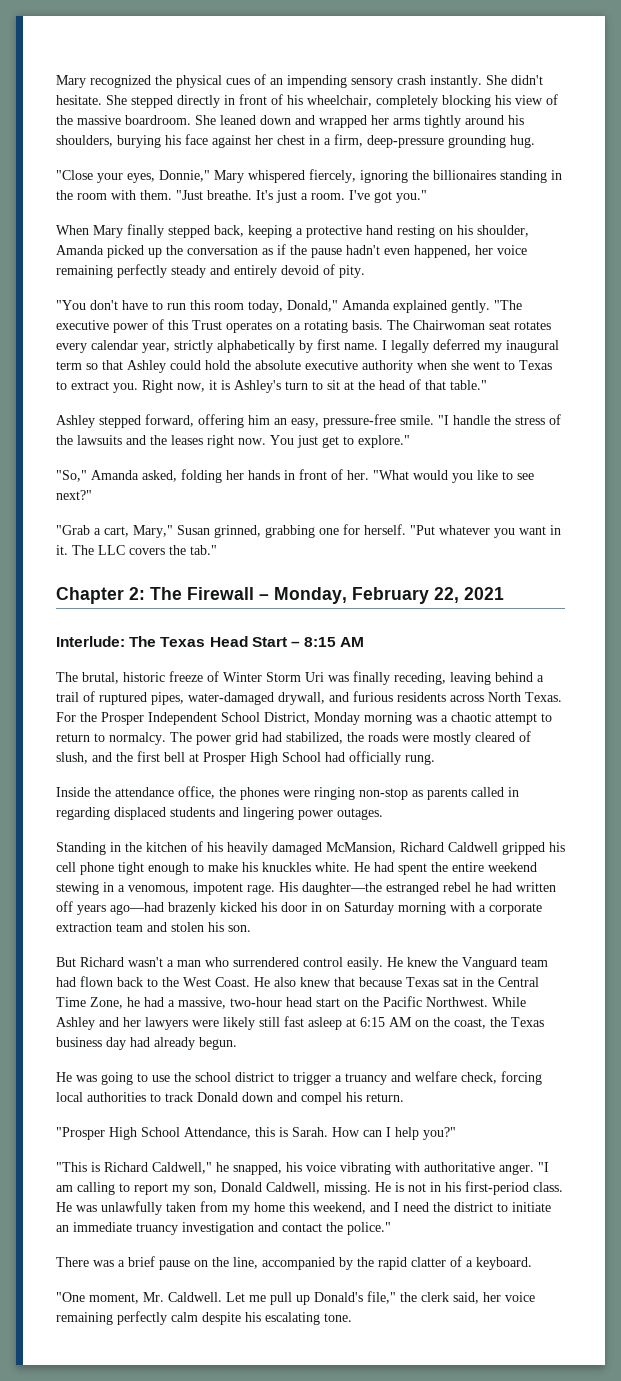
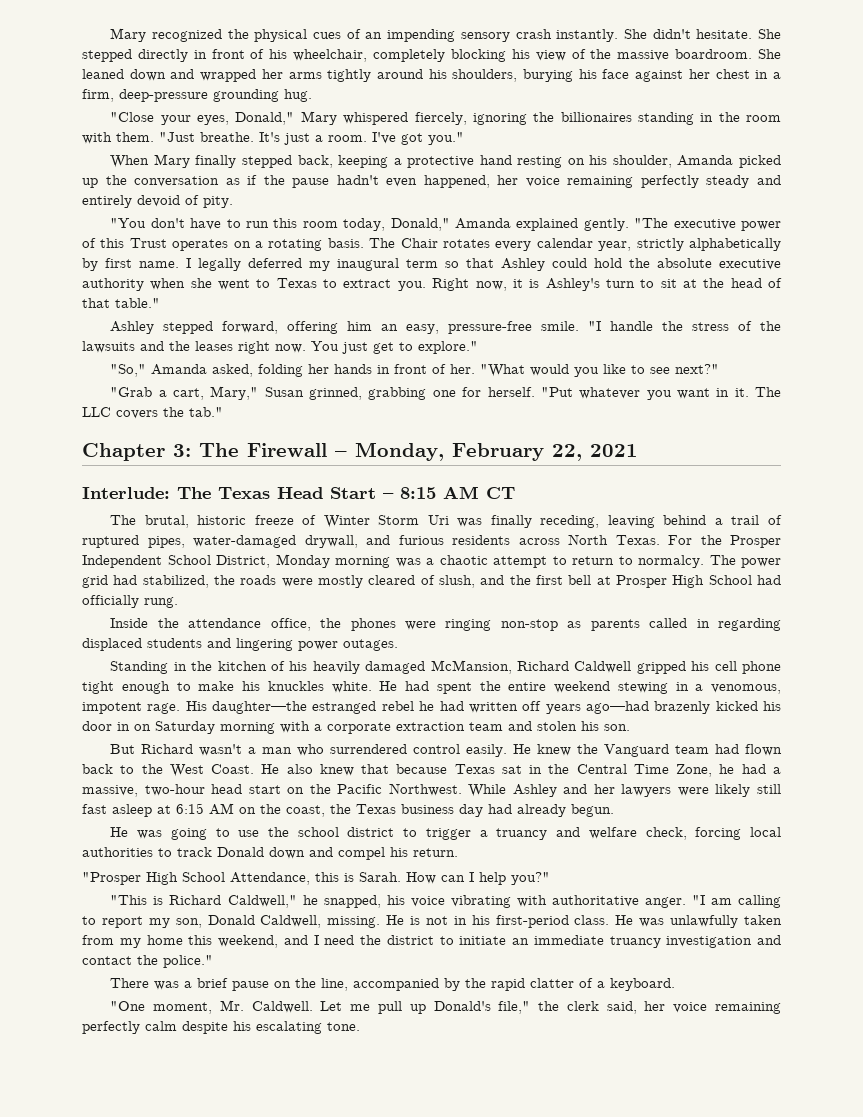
- "Close your eyes, Donnie," Mary whispered fiercely, ignoring the billionaires standing in the room with them.
+ "Close your eyes, Donald," Mary whispered fiercely, ignoring the billionaires standing in the room with them.
- The Chairwoman seat rotates every calendar year, strictly alphabetically by first name.
+ The Chair rotates every calendar year, strictly alphabetically by first name.
- Chapter 2: The Firewall – Monday, February 22, 2021
+ Chapter 3: The Firewall – Monday, February 22, 2021
- Interlude: The Texas Head Start – 8:15 AM
+ Interlude: The Texas Head Start – 8:15 AM CT

